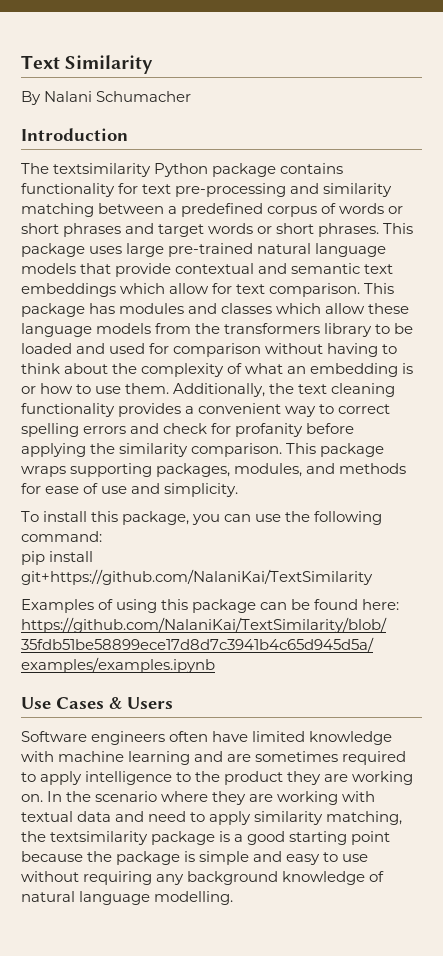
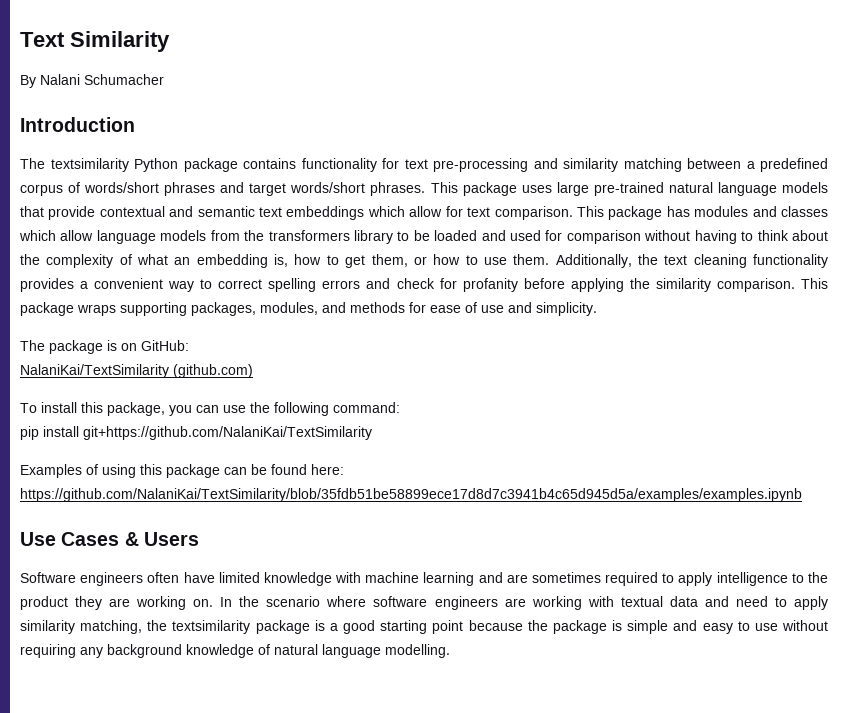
- The textsimilarity Python package contains functionality for text pre-processing and similarity matching between a predefined corpus of words or short phrases and target words or short phrases.
+ The textsimilarity Python package contains functionality for text pre-processing and similarity matching between a predefined corpus of words/short phrases and target words/short phrases.
- This package has modules and classes which allow these language models from the transformers library to be loaded and used for comparison without having to think about the complexity of what an embedding is or how to use them.
+ This package has modules and classes which allow language models from the transformers library to be loaded and used for comparison without having to think about the complexity of what an embedding is, how to get them, or how to use them.
+ The package is on GitHub:
+ NalaniKai/TextSimilarity (github.com)
- In the scenario where they are working with textual data and need to apply similarity matching, the textsimilarity package is a good starting point because the package is simple and easy to use without requiring any background knowledge of natural language modelling.
+ In the scenario where software engineers are working with textual data and need to apply similarity matching, the textsimilarity package is a good starting point because the package is simple and easy to use without requiring any background knowledge of natural language modelling.

